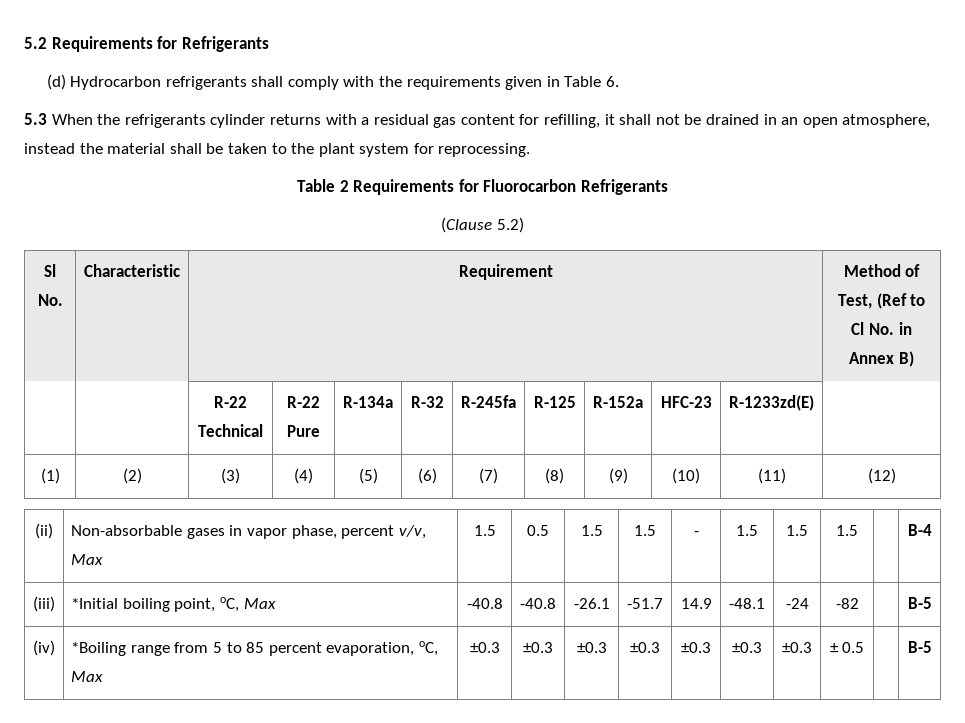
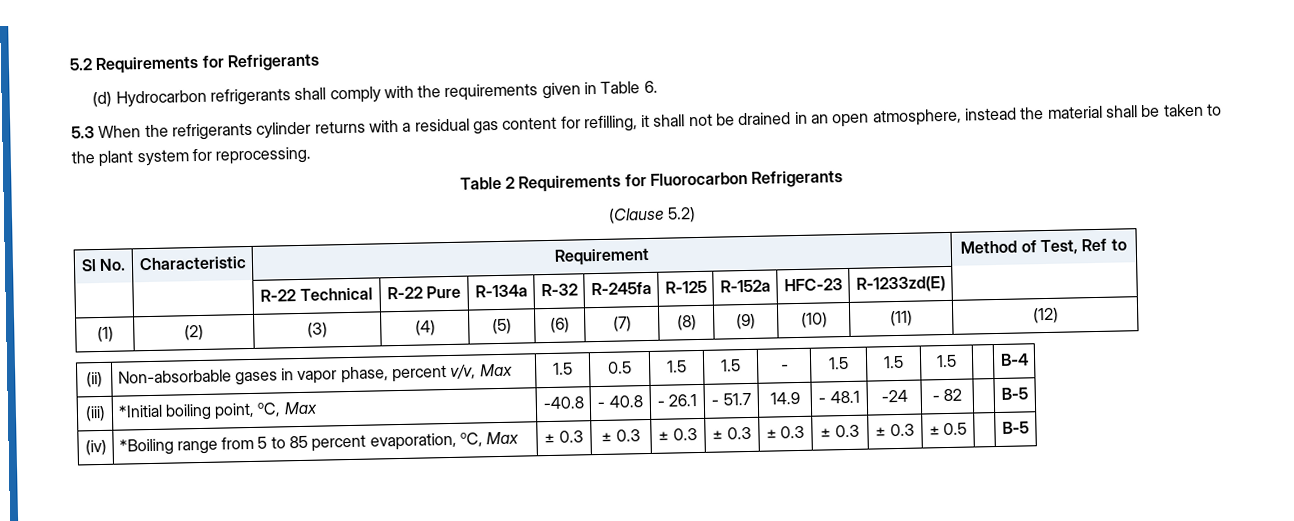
- Sl No. | Characteristic | Requirement | Method of Test, (Ref to Cl No. in Annex B)
+ Sl No. | Characteristic | Requirement | Method of Test, Ref to
- (iii) | *Initial boiling point, oC, Max | -40.8 | -40.8 | -26.1 | -51.7 | 14.9 | -48.1 | -24 | -82 | | B-5
+ (iii) | *Initial boiling point, oC, Max | -40.8 | - 40.8 | - 26.1 | - 51.7 | 14.9 | - 48.1 | -24 | - 82 | | B-5
- (iv) | *Boiling range from 5 to 85 percent evaporation, oC, Max | ±0.3 | ±0.3 | ±0.3 | ±0.3 | ±0.3 | ±0.3 | ±0.3 | ± 0.5 | | B-5
+ (iv) | *Boiling range from 5 to 85 percent evaporation, oC, Max | ± 0.3 | ± 0.3 | ± 0.3 | ± 0.3 | ± 0.3 | ± 0.3 | ± 0.3 | ± 0.5 | | B-5

